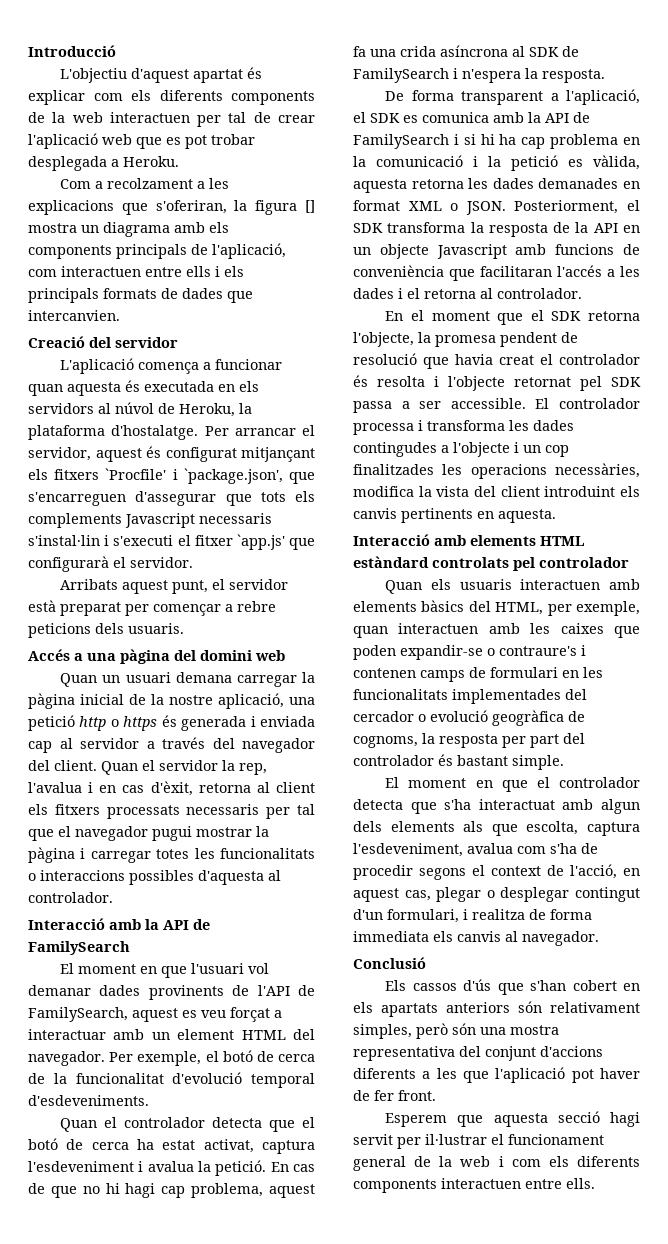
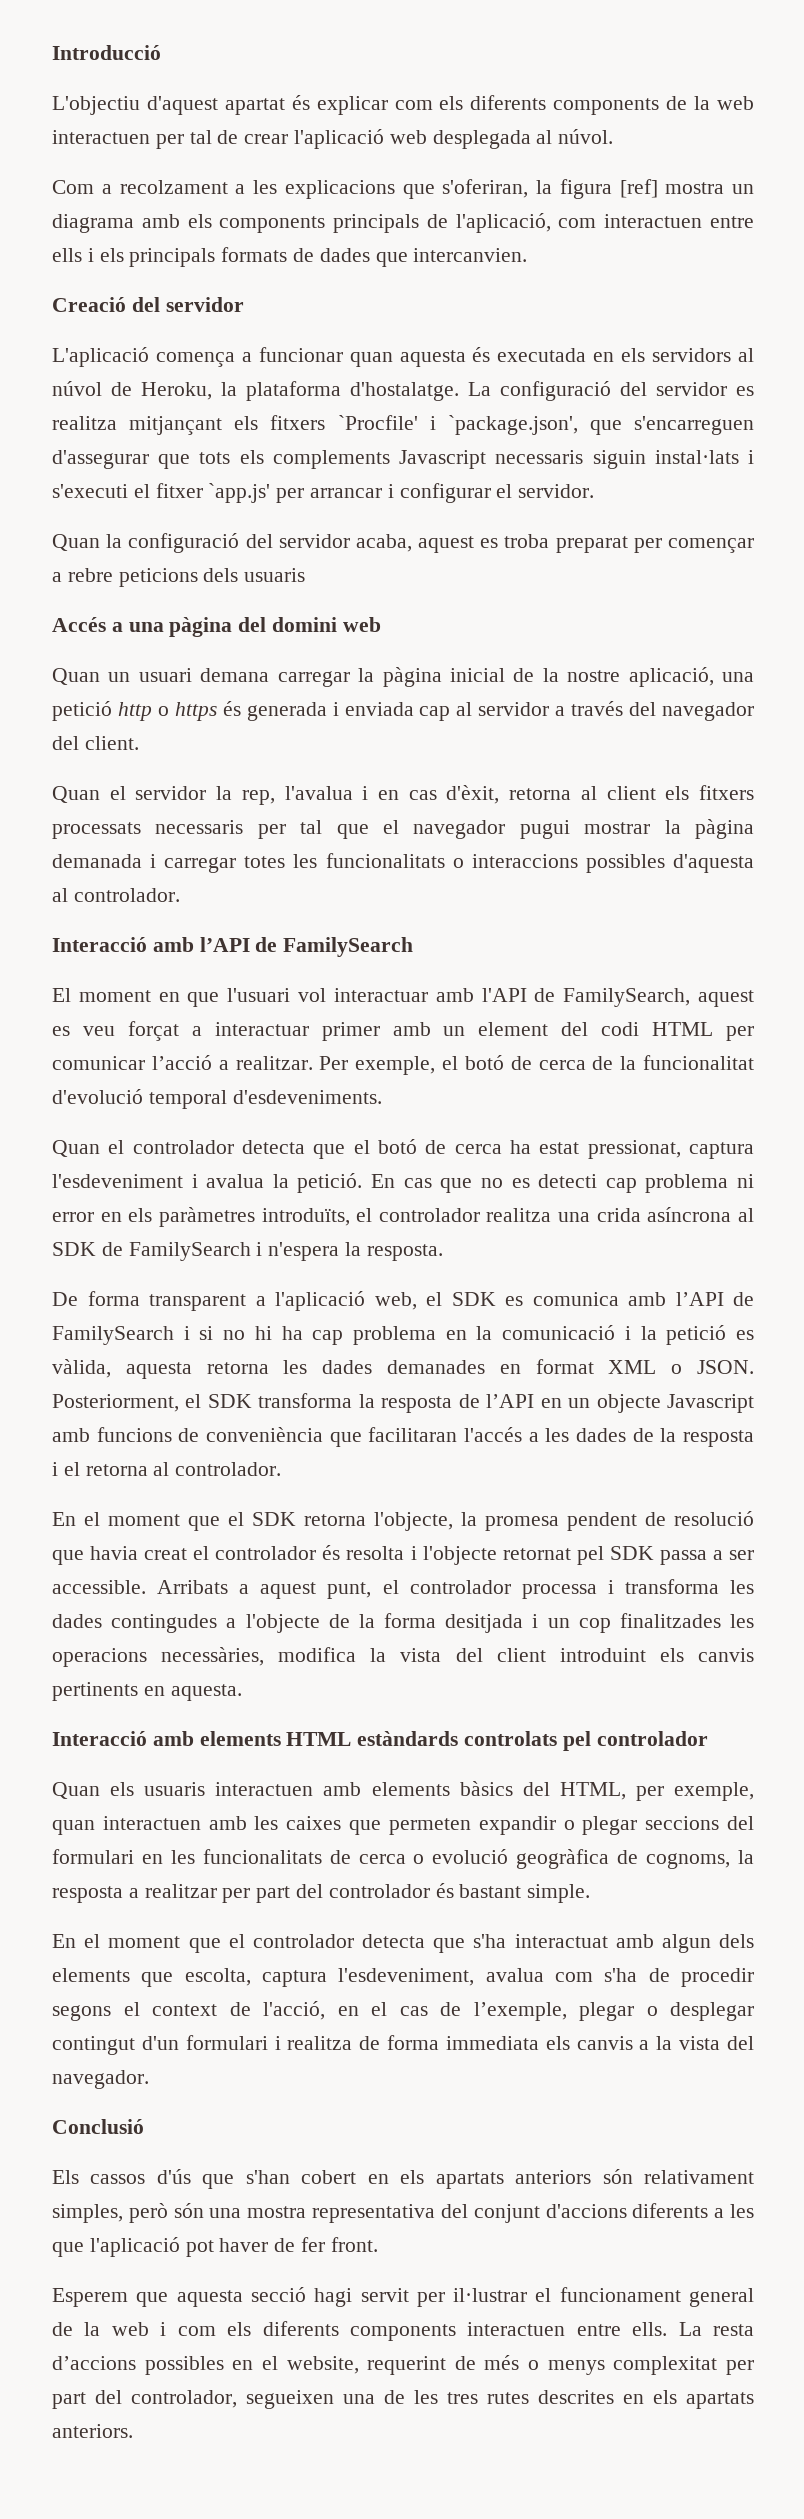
- L'objectiu d'aquest apartat és explicar com els diferents components de la web interactuen per tal de crear l'aplicació web que es pot trobar desplegada a Heroku.
+ L'objectiu d'aquest apartat és explicar com els diferents components de la web interactuen per tal de crear l'aplicació web desplegada al núvol.
- Com a recolzament a les explicacions que s'oferiran, la figura [] mostra un diagrama amb els components principals de l'aplicació, com interactuen entre ells i els principals formats de dades que intercanvien.
+ Com a recolzament a les explicacions que s'oferiran, la figura [ref] mostra un diagrama amb els components principals de l'aplicació, com interactuen entre ells i els principals formats de dades que intercanvien.
- Per arrancar el servidor, aquest és configurat mitjançant els fitxers `Procfile' i `package.json', que s'encarreguen d'assegurar que tots els complements Javascript necessaris s'instal·lin i s'executi el fitxer `app.js' que configurarà el servidor.
- Arribats aquest punt, el servidor està preparat per començar a rebre peticions dels usuaris.
+ La configuració del servidor es realitza mitjançant els fitxers `Procfile' i `package.json', que s'encarreguen d'assegurar que tots els complements Javascript necessaris siguin instal·lats i s'executi el fitxer `app.js' per arrancar i configurar el servidor.
+ Quan la configuració del servidor acaba, aquest es troba preparat per començar a rebre peticions dels usuaris
- Quan un usuari demana carregar la pàgina inicial de la nostre aplicació, una petició http o https és generada i enviada cap al servidor a través del navegador del client. Quan el servidor la rep, l'avalua i en cas d'èxit, retorna al client els fitxers processats necessaris per tal que el navegador pugui mostrar la pàgina i carregar totes les funcionalitats o interaccions possibles d'aquesta al controlador.
+ Quan un usuari demana carregar la pàgina inicial de la nostre aplicació, una petició http o https és generada i enviada cap al servidor a través del navegador del client.
+ Quan el servidor la rep, l'avalua i en cas d'èxit, retorna al client els fitxers processats necessaris per tal que el navegador pugui mostrar la pàgina demanada i carregar totes les funcionalitats o interaccions possibles d'aquesta al controlador.
- Interacció amb la API de FamilySearch
+ Interacció amb l’API de FamilySearch
- El moment en que l'usuari vol demanar dades provinents de l'API de FamilySearch, aquest es veu forçat a interactuar amb un element HTML del navegador.
+ El moment en que l'usuari vol interactuar amb l'API de FamilySearch, aquest es veu forçat a interactuar primer amb un element del codi HTML per comunicar l’acció a realitzar.
- Quan el controlador detecta que el botó de cerca ha estat activat, captura l'esdeveniment i avalua la petició.
+ Quan el controlador detecta que el botó de cerca ha estat pressionat, captura l'esdeveniment i avalua la petició.
- En cas de que no hi hagi cap problema, aquest fa una crida asíncrona al SDK de FamilySearch i n'espera la resposta.
+ En cas que no es detecti cap problema ni error en els paràmetres introduïts, el controlador realitza una crida asíncrona al SDK de FamilySearch i n'espera la resposta.
- De forma transparent a l'aplicació, el SDK es comunica amb la API de FamilySearch i si hi ha cap problema en la comunicació i la petició es vàlida, aquesta retorna les dades demanades en format XML o JSON.
+ De forma transparent a l'aplicació web, el SDK es comunica amb l’API de FamilySearch i si no hi ha cap problema en la comunicació i la petició es vàlida, aquesta retorna les dades demanades en format XML o JSON.
- Posteriorment, el SDK transforma la resposta de la API en un objecte Javascript amb funcions de conveniència que facilitaran l'accés a les dades i el retorna al controlador.
+ Posteriorment, el SDK transforma la resposta de l’API en un objecte Javascript amb funcions de conveniència que facilitaran l'accés a les dades de la resposta i el retorna al controlador.
- El controlador processa i transforma les dades contingudes a l'objecte i un cop finalitzades les operacions necessàries, modifica la vista del client introduint els canvis pertinents en aquesta.
+ Arribats a aquest punt, el controlador processa i transforma les dades contingudes a l'objecte de la forma desitjada i un cop finalitzades les operacions necessàries, modifica la vista del client introduint els canvis pertinents en aquesta.
- Interacció amb elements HTML estàndard controlats pel controlador
+ Interacció amb elements HTML estàndards controlats pel controlador
- Quan els usuaris interactuen amb elements bàsics del HTML, per exemple, quan interactuen amb les caixes que poden expandir-se o contraure's i contenen camps de formulari en les funcionalitats implementades del cercador o evolució geogràfica de cognoms, la resposta per part del controlador és bastant simple.
+ Quan els usuaris interactuen amb elements bàsics del HTML, per exemple, quan interactuen amb les caixes que permeten expandir o plegar seccions del formulari en les funcionalitats de cerca o evolució geogràfica de cognoms, la resposta a realitzar per part del controlador és bastant simple.
- El moment en que el controlador detecta que s'ha interactuat amb algun dels elements als que escolta, captura l'esdeveniment, avalua com s'ha de procedir segons el context de l'acció, en aquest cas, plegar o desplegar contingut d'un formulari, i realitza de forma immediata els canvis al navegador.
+ En el moment que el controlador detecta que s'ha interactuat amb algun dels elements que escolta, captura l'esdeveniment, avalua com s'ha de procedir segons el context de l'acció, en el cas de l’exemple, plegar o desplegar contingut d'un formulari i realitza de forma immediata els canvis a la vista del navegador.
+ La resta d’accions possibles en el website, requerint de més o menys complexitat per part del controlador, segueixen una de les tres rutes descrites en els apartats anteriors.

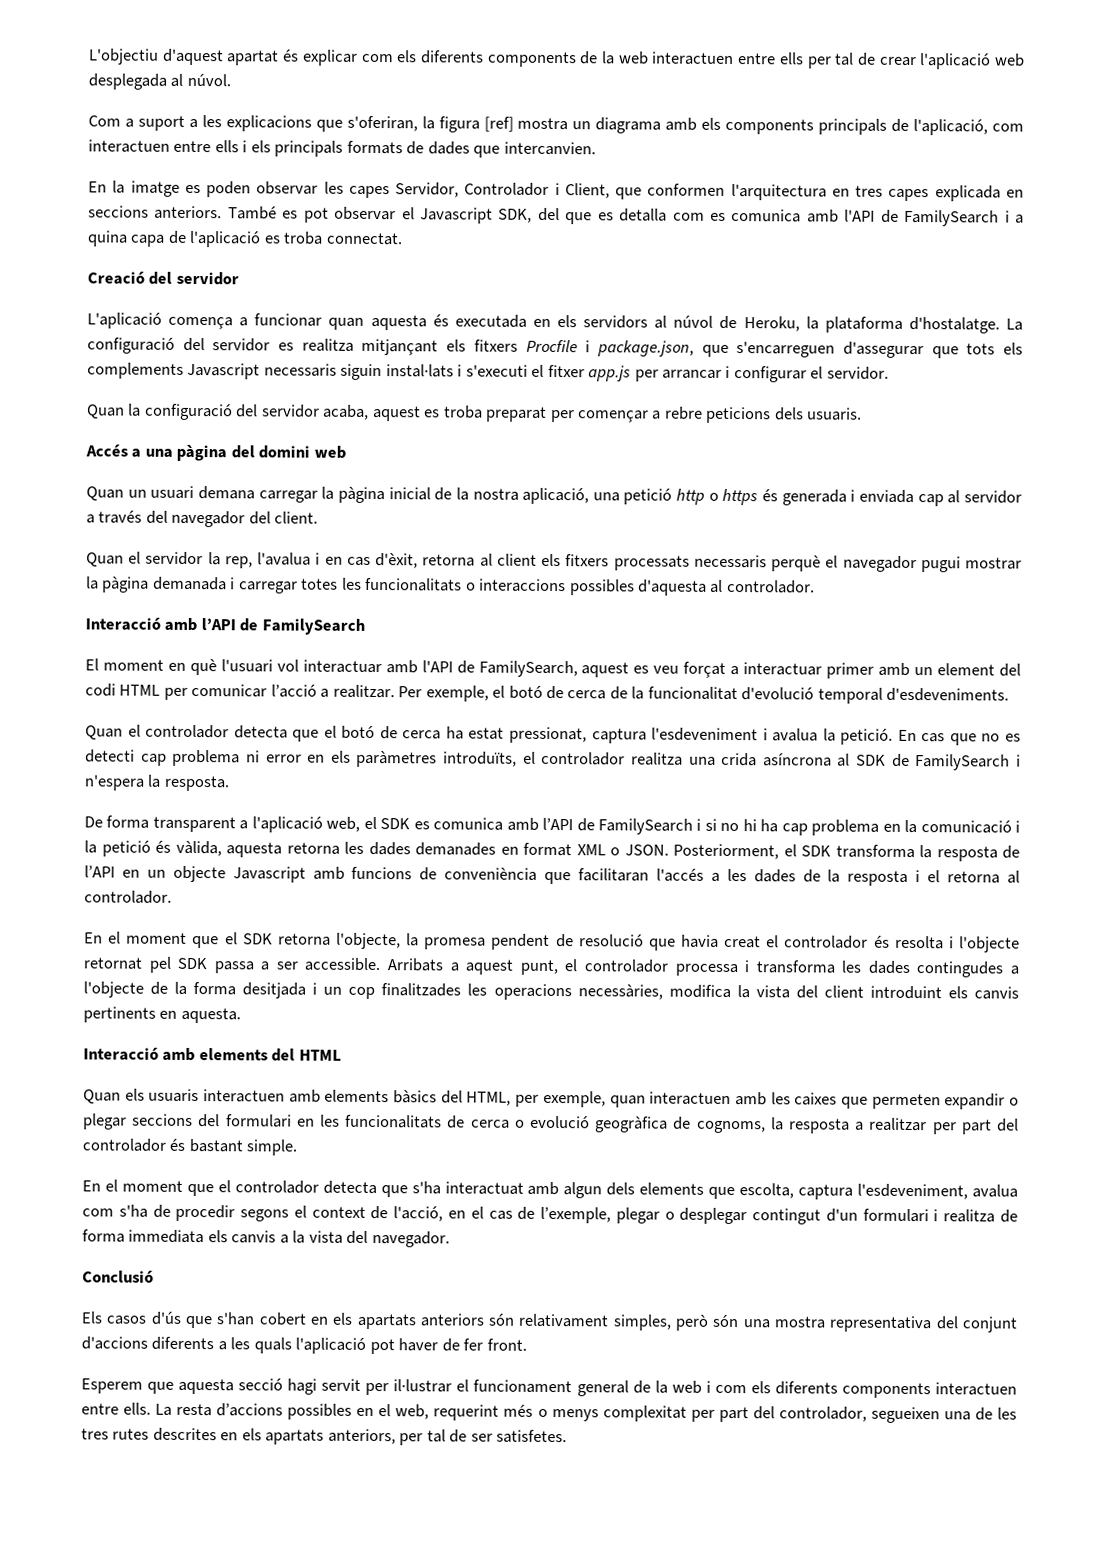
- Introducció
- L'objectiu d'aquest apartat és explicar com els diferents components de la web interactuen per tal de crear l'aplicació web desplegada al núvol.
+ L'objectiu d'aquest apartat és explicar com els diferents components de la web interactuen entre ells per tal de crear l'aplicació web desplegada al núvol.
- Com a recolzament a les explicacions que s'oferiran, la figura [ref] mostra un diagrama amb els components principals de l'aplicació, com interactuen entre ells i els principals formats de dades que intercanvien.
+ Com a suport a les explicacions que s'oferiran, la figura [ref] mostra un diagrama amb els components principals de l'aplicació, com interactuen entre ells i els principals formats de dades que intercanvien.
+ En la imatge es poden observar les capes Servidor, Controlador i Client, que conformen l'arquitectura en tres capes explicada en seccions anteriors. També es pot observar el Javascript SDK, del que es detalla com es comunica amb l'API de FamilySearch i a quina capa de l'aplicació es troba connectat.
- La configuració del servidor es realitza mitjançant els fitxers `Procfile' i `package.json', que s'encarreguen d'assegurar que tots els complements Javascript necessaris siguin instal·lats i s'executi el fitxer `app.js' per arrancar i configurar el servidor.
+ La configuració del servidor es realitza mitjançant els fitxers Procfile i package.json, que s'encarreguen d'assegurar que tots els complements Javascript necessaris siguin instal·lats i s'executi el fitxer app.js per arrancar i configurar el servidor.
- Quan la configuració del servidor acaba, aquest es troba preparat per començar a rebre peticions dels usuaris
+ Quan la configuració del servidor acaba, aquest es troba preparat per començar a rebre peticions dels usuaris.
- Quan un usuari demana carregar la pàgina inicial de la nostre aplicació, una petició http o https és generada i enviada cap al servidor a través del navegador del client.
+ Quan un usuari demana carregar la pàgina inicial de la nostra aplicació, una petició http o https és generada i enviada cap al servidor a través del navegador del client.
- Quan el servidor la rep, l'avalua i en cas d'èxit, retorna al client els fitxers processats necessaris per tal que el navegador pugui mostrar la pàgina demanada i carregar totes les funcionalitats o interaccions possibles d'aquesta al controlador.
+ Quan el servidor la rep, l'avalua i en cas d'èxit, retorna al client els fitxers processats necessaris perquè el navegador pugui mostrar la pàgina demanada i carregar totes les funcionalitats o interaccions possibles d'aquesta al controlador.
- El moment en que l'usuari vol interactuar amb l'API de FamilySearch, aquest es veu forçat a interactuar primer amb un element del codi HTML per comunicar l’acció a realitzar.
+ El moment en què l'usuari vol interactuar amb l'API de FamilySearch, aquest es veu forçat a interactuar primer amb un element del codi HTML per comunicar l’acció a realitzar.
- De forma transparent a l'aplicació web, el SDK es comunica amb l’API de FamilySearch i si no hi ha cap problema en la comunicació i la petició es vàlida, aquesta retorna les dades demanades en format XML o JSON.
+ De forma transparent a l'aplicació web, el SDK es comunica amb l’API de FamilySearch i si no hi ha cap problema en la comunicació i la petició és vàlida, aquesta retorna les dades demanades en format XML o JSON.
- Interacció amb elements HTML estàndards controlats pel controlador
+ Interacció amb elements del HTML
- Els cassos d'ús que s'han cobert en els apartats anteriors són relativament simples, però són una mostra representativa del conjunt d'accions diferents a les que l'aplicació pot haver de fer front.
+ Els casos d'ús que s'han cobert en els apartats anteriors són relativament simples, però són una mostra representativa del conjunt d'accions diferents a les quals l'aplicació pot haver de fer front.
- La resta d’accions possibles en el website, requerint de més o menys complexitat per part del controlador, segueixen una de les tres rutes descrites en els apartats anteriors.
+ La resta d’accions possibles en el web, requerint més o menys complexitat per part del controlador, segueixen una de les tres rutes descrites en els apartats anteriors, per tal de ser satisfetes.

